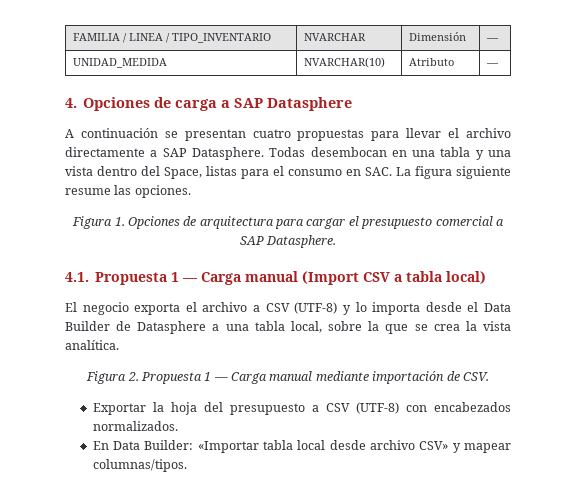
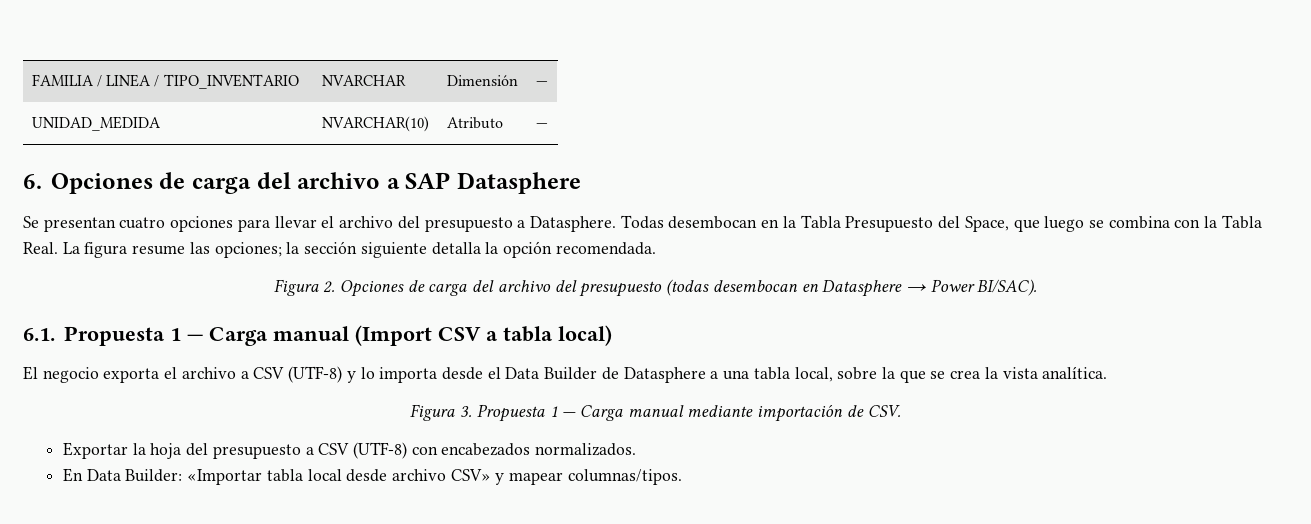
- 4. Opciones de carga a SAP Datasphere
+ 6. Opciones de carga del archivo a SAP Datasphere
- A continuación se presentan cuatro propuestas para llevar el archivo directamente a SAP Datasphere.
+ Se presentan cuatro opciones para llevar el archivo del presupuesto a Datasphere.
- Todas desembocan en una tabla y una vista dentro del Space, listas para el consumo en SAC. La figura siguiente resume las opciones.
- Figura 1. Opciones de arquitectura para cargar el presupuesto comercial a SAP Datasphere.
- 4.1. Propuesta 1 — Carga manual (Import CSV a tabla local)
+ Todas desembocan en la Tabla Presupuesto del Space, que luego se combina con la Tabla Real. La figura resume las opciones; la sección siguiente detalla la opción recomendada.
+ Figura 2. Opciones de carga del archivo del presupuesto (todas desembocan en Datasphere → Power BI/SAC).
+ 6.1. Propuesta 1 — Carga manual (Import CSV a tabla local)
- Figura 2. Propuesta 1 — Carga manual mediante importación de CSV.
+ Figura 3. Propuesta 1 — Carga manual mediante importación de CSV.

